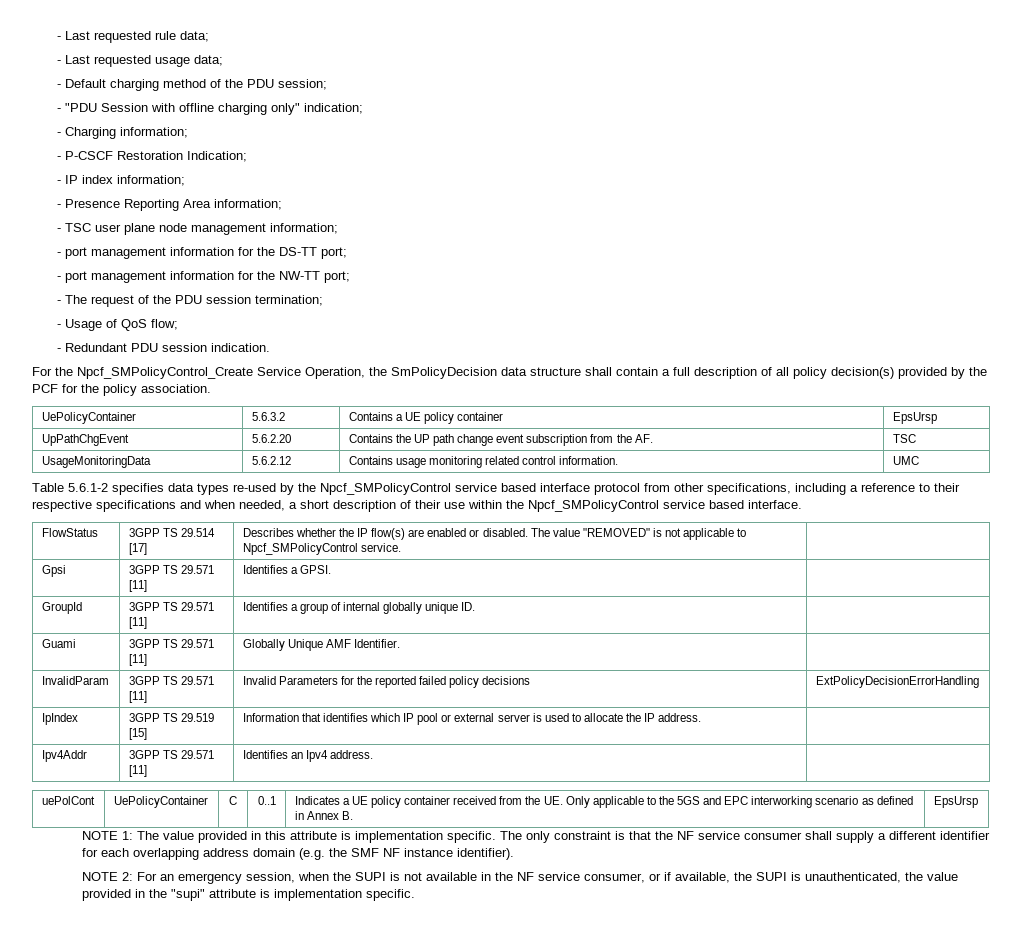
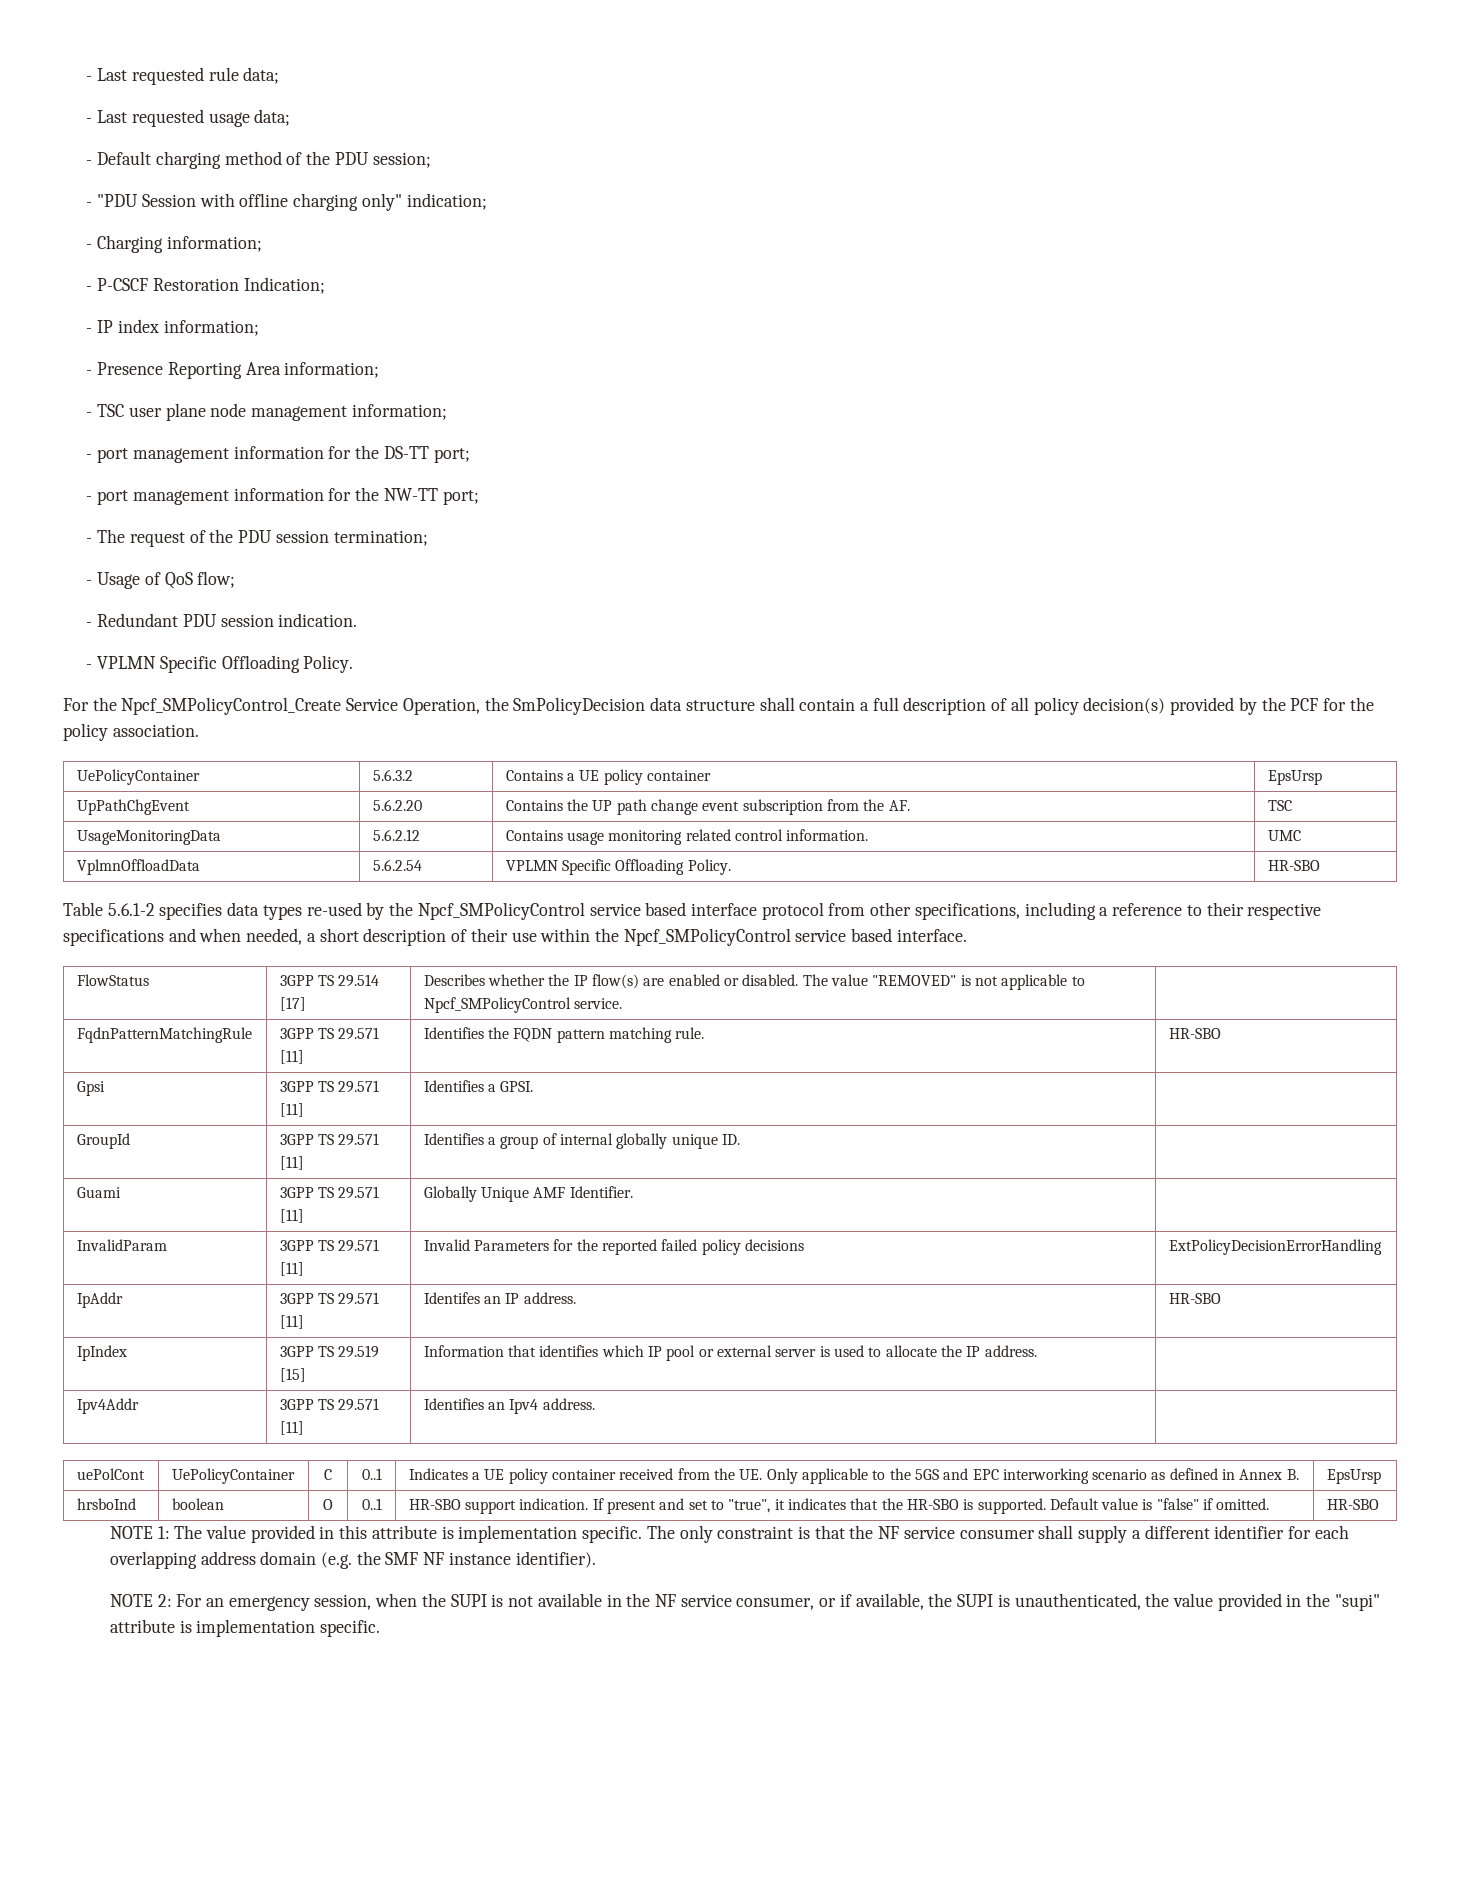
+ - VPLMN Specific Offloading Policy.
+ VplmnOffloadData | 5.6.2.54 | VPLMN Specific Offloading Policy. | HR-SBO
+ FqdnPatternMatchingRule | 3GPP TS 29.571 [11] | Identifies the FQDN pattern matching rule. | HR-SBO
+ IpAddr | 3GPP TS 29.571 [11] | Identifes an IP address. | HR-SBO
+ hrsboInd | boolean | O | 0..1 | HR-SBO support indication. If present and set to "true", it indicates that the HR-SBO is supported. Default value is "false" if omitted. | HR-SBO

